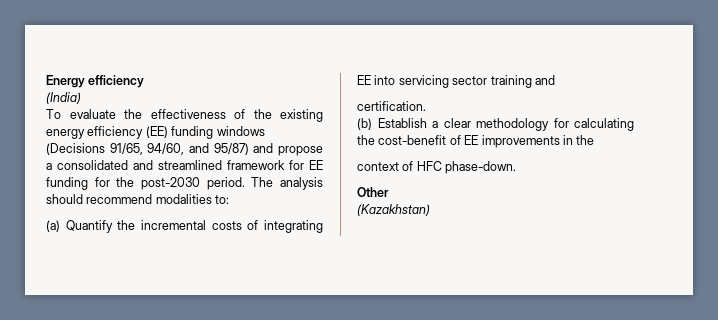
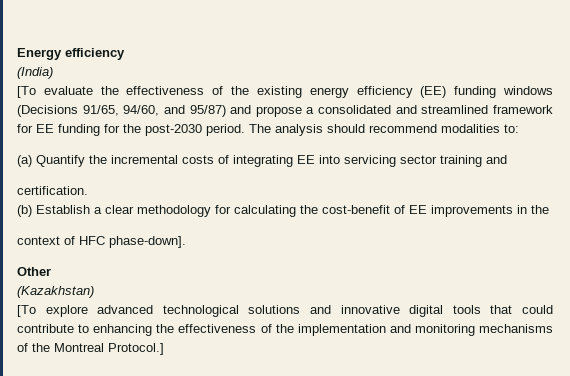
- To evaluate the effectiveness of the existing energy efficiency (EE) funding windows (Decisions 91/65, 94/60, and 95/87) and propose a consolidated and streamlined framework for EE funding for the post-2030 period.
+ [To evaluate the effectiveness of the existing energy efficiency (EE) funding windows (Decisions 91/65, 94/60, and 95/87) and propose a consolidated and streamlined framework for EE funding for the post-2030 period.
- context of HFC phase-down.
+ context of HFC phase-down].
+ [To explore advanced technological solutions and innovative digital tools that could contribute to enhancing the effectiveness of the implementation and monitoring mechanisms of the Montreal Protocol.]

